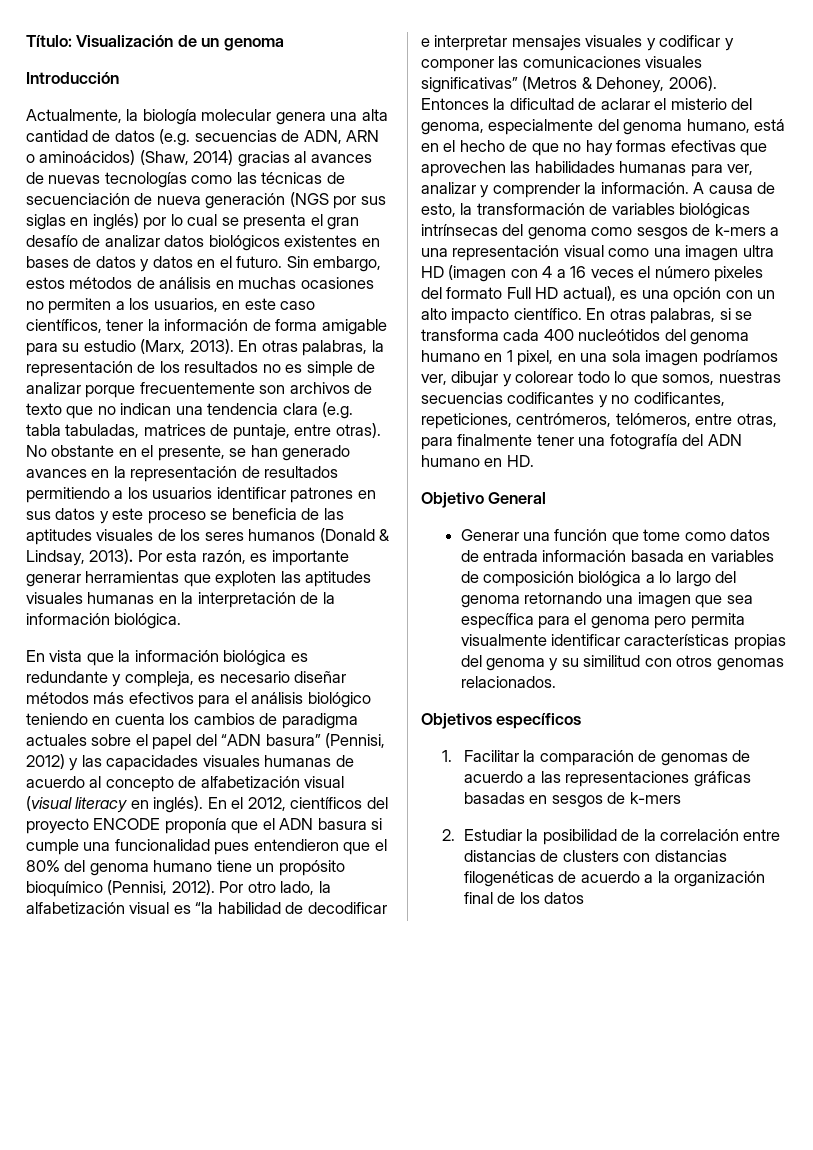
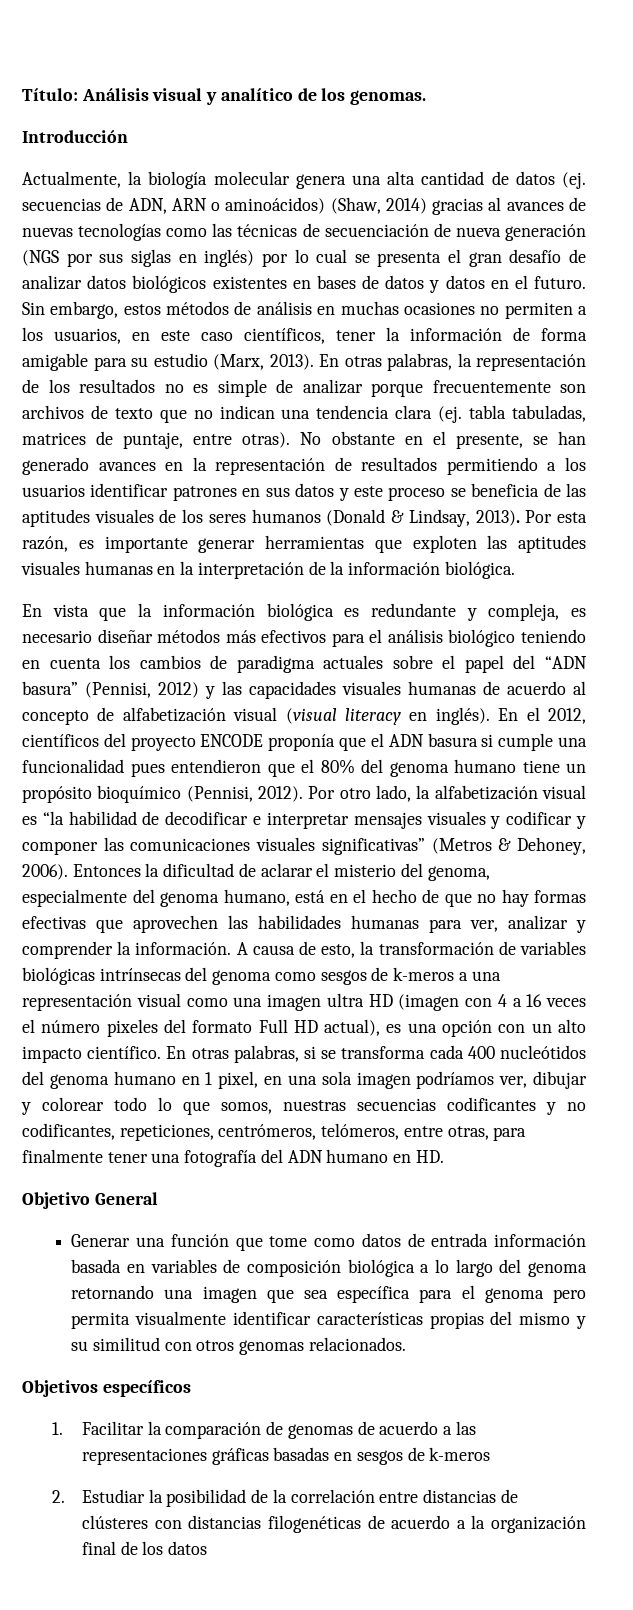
- Título: Visualización de un genoma
+ Título: Análisis visual y analítico de los genomas.
- Actualmente, la biología molecular genera una alta cantidad de datos (e.g. secuencias de ADN, ARN o aminoácidos) (Shaw, 2014) gracias al avances de nuevas tecnologías como las técnicas de secuenciación de nueva generación (NGS por sus siglas en inglés) por lo cual se presenta el gran desafío de analizar datos biológicos existentes en bases de datos y datos en el futuro.
+ Actualmente, la biología molecular genera una alta cantidad de datos (ej. secuencias de ADN, ARN o aminoácidos) (Shaw, 2014) gracias al avances de nuevas tecnologías como las técnicas de secuenciación de nueva generación (NGS por sus siglas en inglés) por lo cual se presenta el gran desafío de analizar datos biológicos existentes en bases de datos y datos en el futuro.
- En otras palabras, la representación de los resultados no es simple de analizar porque frecuentemente son archivos de texto que no indican una tendencia clara (e.g. tabla tabuladas, matrices de puntaje, entre otras).
+ En otras palabras, la representación de los resultados no es simple de analizar porque frecuentemente son archivos de texto que no indican una tendencia clara (ej. tabla tabuladas, matrices de puntaje, entre otras).
- A causa de esto, la transformación de variables biológicas intrínsecas del genoma como sesgos de k-mers a una representación visual como una imagen ultra HD (imagen con 4 a 16 veces el número pixeles del formato Full HD actual), es una opción con un alto impacto científico.
+ A causa de esto, la transformación de variables biológicas intrínsecas del genoma como sesgos de k-meros a una representación visual como una imagen ultra HD (imagen con 4 a 16 veces el número pixeles del formato Full HD actual), es una opción con un alto impacto científico.
- Generar una función que tome como datos de entrada información basada en variables de composición biológica a lo largo del genoma retornando una imagen que sea específica para el genoma pero permita visualmente identificar características propias del genoma y su similitud con otros genomas relacionados.
+ Generar una función que tome como datos de entrada información basada en variables de composición biológica a lo largo del genoma retornando una imagen que sea específica para el genoma pero permita visualmente identificar características propias del mismo y su similitud con otros genomas relacionados.
- 1. Facilitar la comparación de genomas de acuerdo a las representaciones gráficas basadas en sesgos de k-mers
+ 1. Facilitar la comparación de genomas de acuerdo a las representaciones gráficas basadas en sesgos de k-meros
- 2. Estudiar la posibilidad de la correlación entre distancias de clusters con distancias filogenéticas de acuerdo a la organización final de los datos
+ 2. Estudiar la posibilidad de la correlación entre distancias de clústeres con distancias filogenéticas de acuerdo a la organización final de los datos

